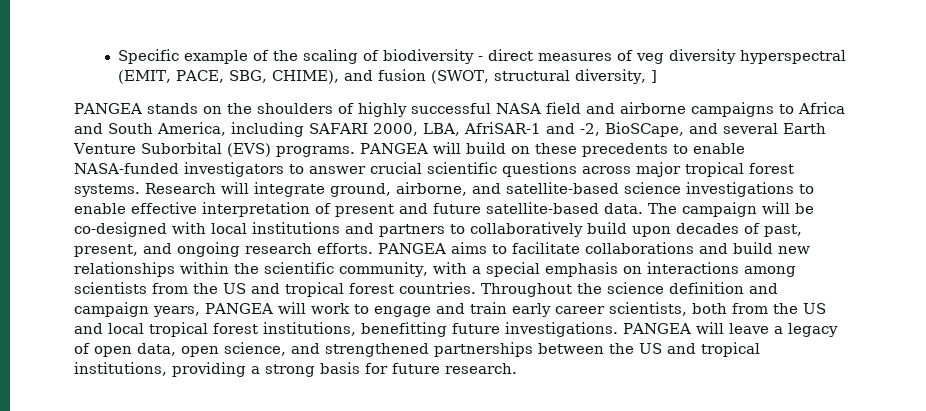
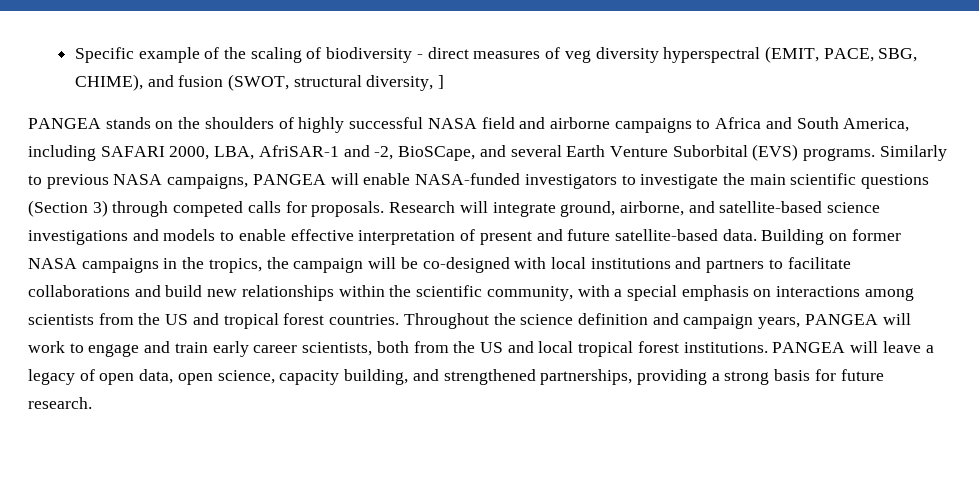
- PANGEA will build on these precedents to enable NASA-funded investigators to answer crucial scientific questions across major tropical forest systems.
+ Similarly to previous NASA campaigns, PANGEA will enable NASA-funded investigators to investigate the main scientific questions (Section 3) through competed calls for proposals.
- Research will integrate ground, airborne, and satellite-based science investigations to enable effective interpretation of present and future satellite-based data.
+ Research will integrate ground, airborne, and satellite-based science investigations and models to enable effective interpretation of present and future satellite-based data.
- The campaign will be co-designed with local institutions and partners to collaboratively build upon decades of past, present, and ongoing research efforts. PANGEA aims to facilitate collaborations and build new relationships within the scientific community, with a special emphasis on interactions among scientists from the US and tropical forest countries.
+ Building on former NASA campaigns in the tropics, the campaign will be co-designed with local institutions and partners to facilitate collaborations and build new relationships within the scientific community, with a special emphasis on interactions among scientists from the US and tropical forest countries.
- Throughout the science definition and campaign years, PANGEA will work to engage and train early career scientists, both from the US and local tropical forest institutions, benefitting future investigations.
+ Throughout the science definition and campaign years, PANGEA will work to engage and train early career scientists, both from the US and local tropical forest institutions.
- PANGEA will leave a legacy of open data, open science, and strengthened partnerships between the US and tropical institutions, providing a strong basis for future research.
+ PANGEA will leave a legacy of open data, open science, capacity building, and strengthened partnerships, providing a strong basis for future research.

